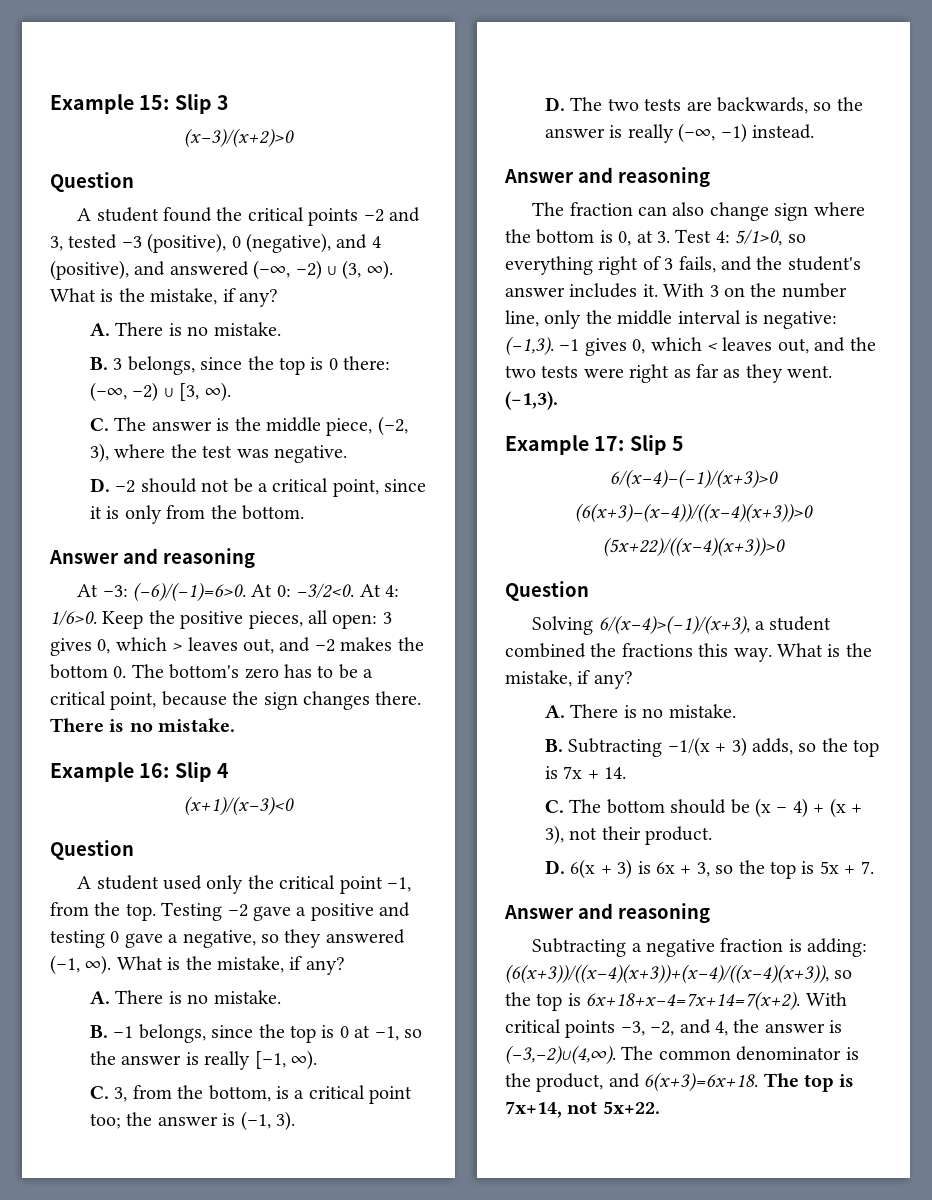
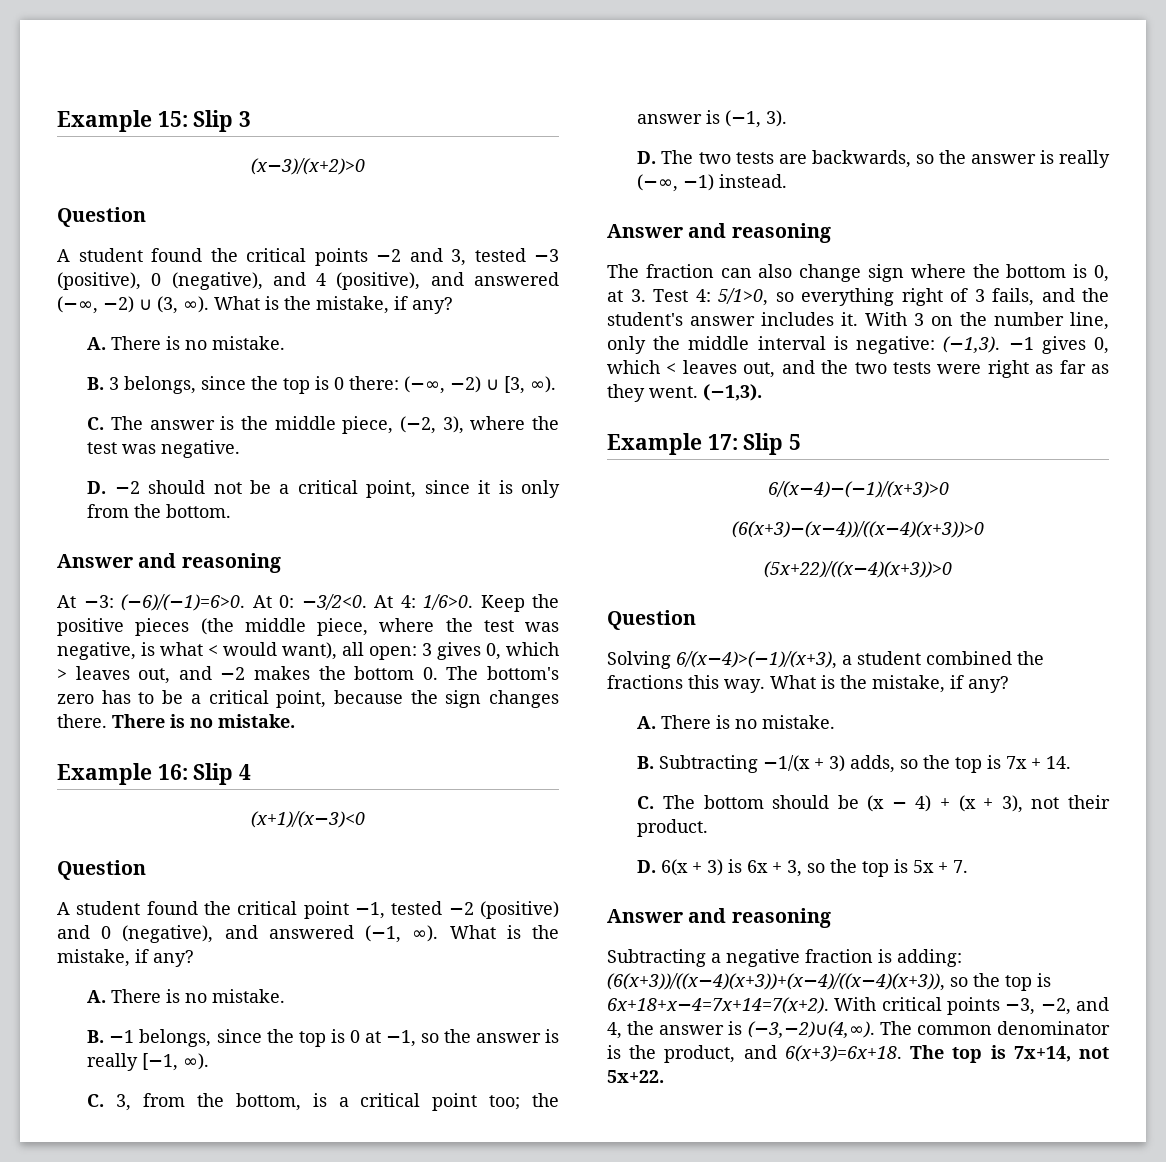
- Keep the positive pieces, all open: 3 gives 0, which > leaves out, and −2 makes the bottom 0. The bottom's zero has to be a critical point, because the sign changes there.
+ Keep the positive pieces (the middle piece, where the test was negative, is what < would want), all open: 3 gives 0, which > leaves out, and −2 makes the bottom 0. The bottom's zero has to be a critical point, because the sign changes there.
- A student used only the critical point −1, from the top. Testing −2 gave a positive and testing 0 gave a negative, so they answered (−1, ∞).
+ A student found the critical point −1, tested −2 (positive) and 0 (negative), and answered (−1, ∞).

